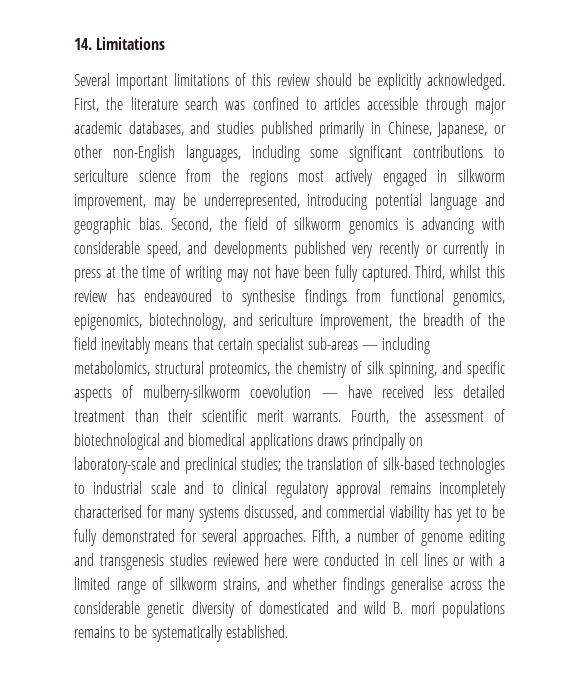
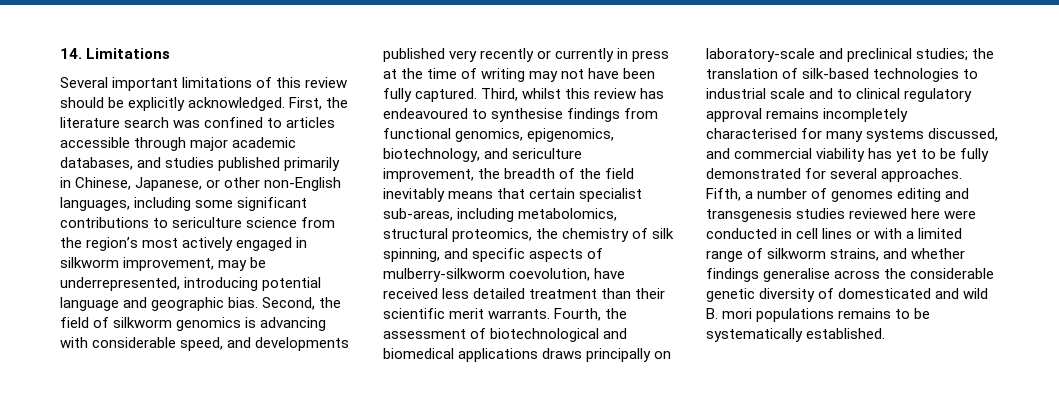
- First, the literature search was confined to articles accessible through major academic databases, and studies published primarily in Chinese, Japanese, or other non-English languages, including some significant contributions to sericulture science from the regions most actively engaged in silkworm improvement, may be underrepresented, introducing potential language and geographic bias.
+ First, the literature search was confined to articles accessible through major academic databases, and studies published primarily in Chinese, Japanese, or other non-English languages, including some significant contributions to sericulture science from the region’s most actively engaged in silkworm improvement, may be underrepresented, introducing potential language and geographic bias.
- Third, whilst this review has endeavoured to synthesise findings from functional genomics, epigenomics, biotechnology, and sericulture improvement, the breadth of the field inevitably means that certain specialist sub-areas — including metabolomics, structural proteomics, the chemistry of silk spinning, and specific aspects of mulberry-silkworm coevolution — have received less detailed treatment than their scientific merit warrants.
+ Third, whilst this review has endeavoured to synthesise findings from functional genomics, epigenomics, biotechnology, and sericulture improvement, the breadth of the field inevitably means that certain specialist sub-areas, including metabolomics, structural proteomics, the chemistry of silk spinning, and specific aspects of mulberry-silkworm coevolution, have received less detailed treatment than their scientific merit warrants.
- Fifth, a number of genome editing and transgenesis studies reviewed here were conducted in cell lines or with a limited range of silkworm strains, and whether findings generalise across the considerable genetic diversity of domesticated and wild B. mori populations remains to be systematically established.
+ Fifth, a number of genomes editing and transgenesis studies reviewed here were conducted in cell lines or with a limited range of silkworm strains, and whether findings generalise across the considerable genetic diversity of domesticated and wild B. mori populations remains to be systematically established.

